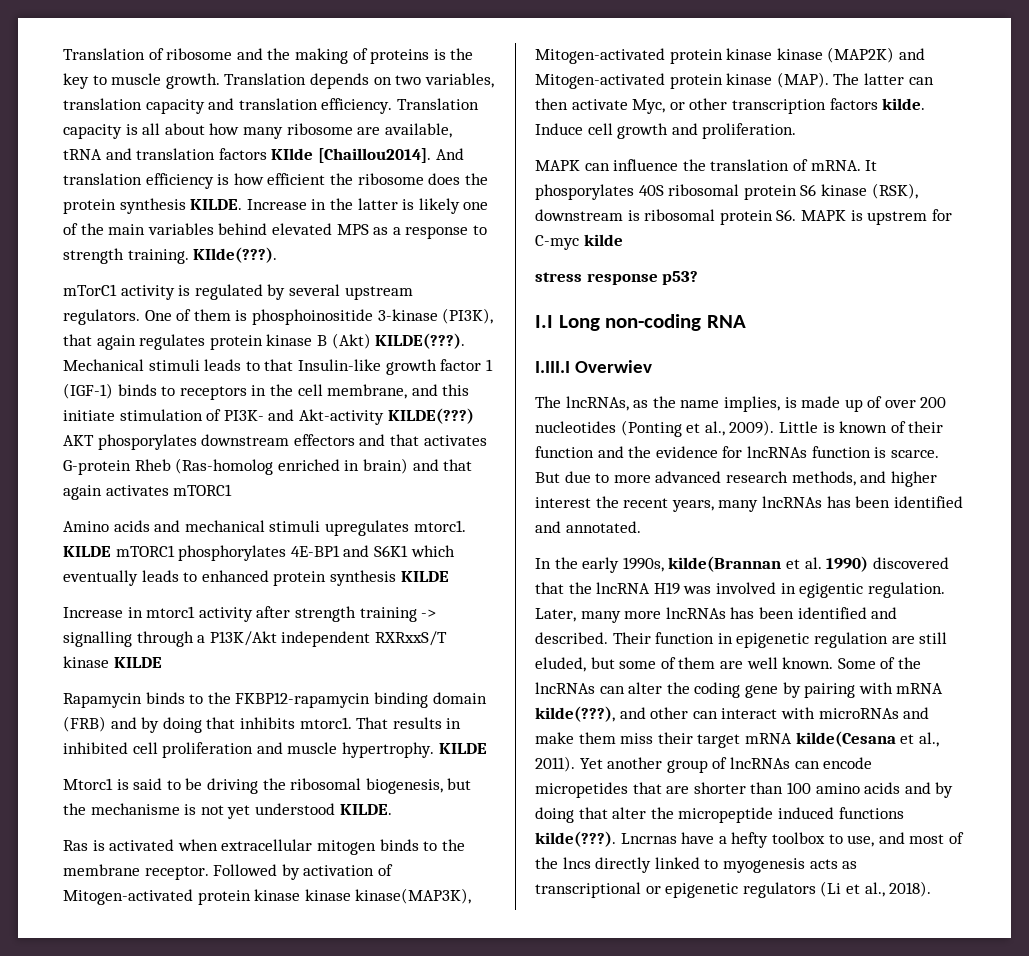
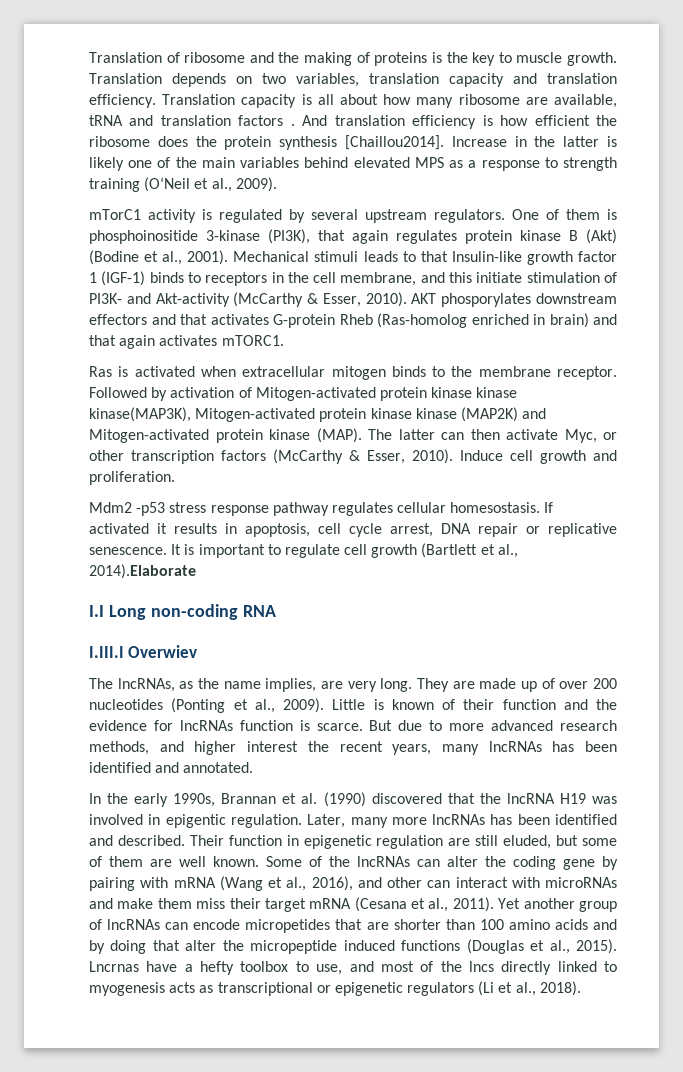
- Translation capacity is all about how many ribosome are available, tRNA and translation factors KIlde [Chaillou2014].
+ Translation capacity is all about how many ribosome are available, tRNA and translation factors .
- And translation efficiency is how efficient the ribosome does the protein synthesis KILDE.
+ And translation efficiency is how efficient the ribosome does the protein synthesis [Chaillou2014].
- Increase in the latter is likely one of the main variables behind elevated MPS as a response to strength training. KIlde(???).
+ Increase in the latter is likely one of the main variables behind elevated MPS as a response to strength training (O‘Neil et al., 2009).
- One of them is phosphoinositide 3-kinase (PI3K), that again regulates protein kinase B (Akt) KILDE(???).
+ One of them is phosphoinositide 3-kinase (PI3K), that again regulates protein kinase B (Akt) (Bodine et al., 2001).
- Mechanical stimuli leads to that Insulin-like growth factor 1 (IGF-1) binds to receptors in the cell membrane, and this initiate stimulation of PI3K- and Akt-activity KILDE(???)
+ Mechanical stimuli leads to that Insulin-like growth factor 1 (IGF-1) binds to receptors in the cell membrane, and this initiate stimulation of PI3K- and Akt-activity (McCarthy & Esser, 2010).
- AKT phosporylates downstream effectors and that activates G-protein Rheb (Ras-homolog enriched in brain) and that again activates mTORC1
- Amino acids and mechanical stimuli upregulates mtorc1. KILDE mTORC1 phosphorylates 4E-BP1 and S6K1 which eventually leads to enhanced protein synthesis KILDE
- Increase in mtorc1 activity after strength training -> signalling through a P13K/Akt independent RXRxxS/T kinase KILDE
- Rapamycin binds to the FKBP12-rapamycin binding domain (FRB) and by doing that inhibits mtorc1. That results in inhibited cell proliferation and muscle hypertrophy. KILDE
- Mtorc1 is said to be driving the ribosomal biogenesis, but the mechanisme is not yet understood KILDE.
+ AKT phosporylates downstream effectors and that activates G-protein Rheb (Ras-homolog enriched in brain) and that again activates mTORC1.
- The latter can then activate Myc, or other transcription factors kilde.
+ The latter can then activate Myc, or other transcription factors (McCarthy & Esser, 2010).
- MAPK can influence the translation of mRNA. It phosporylates 40S ribosomal protein S6 kinase (RSK), downstream is ribosomal protein S6. MAPK is upstrem for C-myc kilde
- stress response p53?
+ Mdm2 -p53 stress response pathway regulates cellular homesostasis. If activated it results in apoptosis, cell cycle arrest, DNA repair or replicative senescence. It is important to regulate cell growth (Bartlett et al., 2014).Elaborate
- The lncRNAs, as the name implies, is made up of over 200 nucleotides (Ponting et al., 2009).
+ The lncRNAs, as the name implies, are very long. They are made up of over 200 nucleotides (Ponting et al., 2009).
- In the early 1990s, kilde(Brannan et al. 1990) discovered that the lncRNA H19 was involved in egigentic regulation.
+ In the early 1990s, Brannan et al. (1990) discovered that the lncRNA H19 was involved in epigentic regulation.
- Some of the lncRNAs can alter the coding gene by pairing with mRNA kilde(???), and other can interact with microRNAs and make them miss their target mRNA kilde(Cesana et al., 2011).
+ Some of the lncRNAs can alter the coding gene by pairing with mRNA (Wang et al., 2016), and other can interact with microRNAs and make them miss their target mRNA (Cesana et al., 2011).
- Yet another group of lncRNAs can encode micropetides that are shorter than 100 amino acids and by doing that alter the micropeptide induced functions kilde(???).
+ Yet another group of lncRNAs can encode micropetides that are shorter than 100 amino acids and by doing that alter the micropeptide induced functions (Douglas et al., 2015).

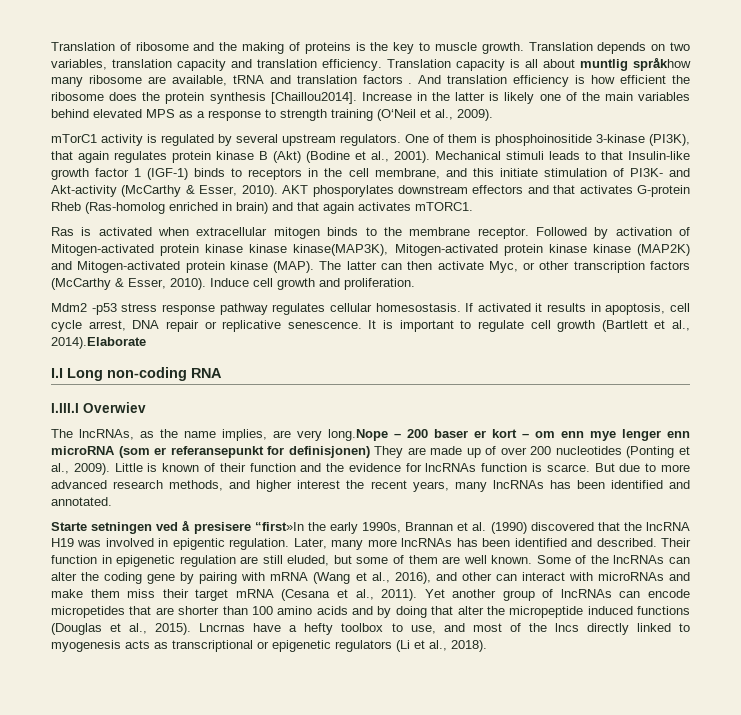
- Translation capacity is all about how many ribosome are available, tRNA and translation factors .
+ Translation capacity is all about muntlig språkhow many ribosome are available, tRNA and translation factors .
- The lncRNAs, as the name implies, are very long. They are made up of over 200 nucleotides (Ponting et al., 2009).
+ The lncRNAs, as the name implies, are very long.Nope – 200 baser er kort – om enn mye lenger enn microRNA (som er referansepunkt for definisjonen) They are made up of over 200 nucleotides (Ponting et al., 2009).
- In the early 1990s, Brannan et al. (1990) discovered that the lncRNA H19 was involved in epigentic regulation.
+ Starte setningen ved å presisere “first»In the early 1990s, Brannan et al. (1990) discovered that the lncRNA H19 was involved in epigentic regulation.

